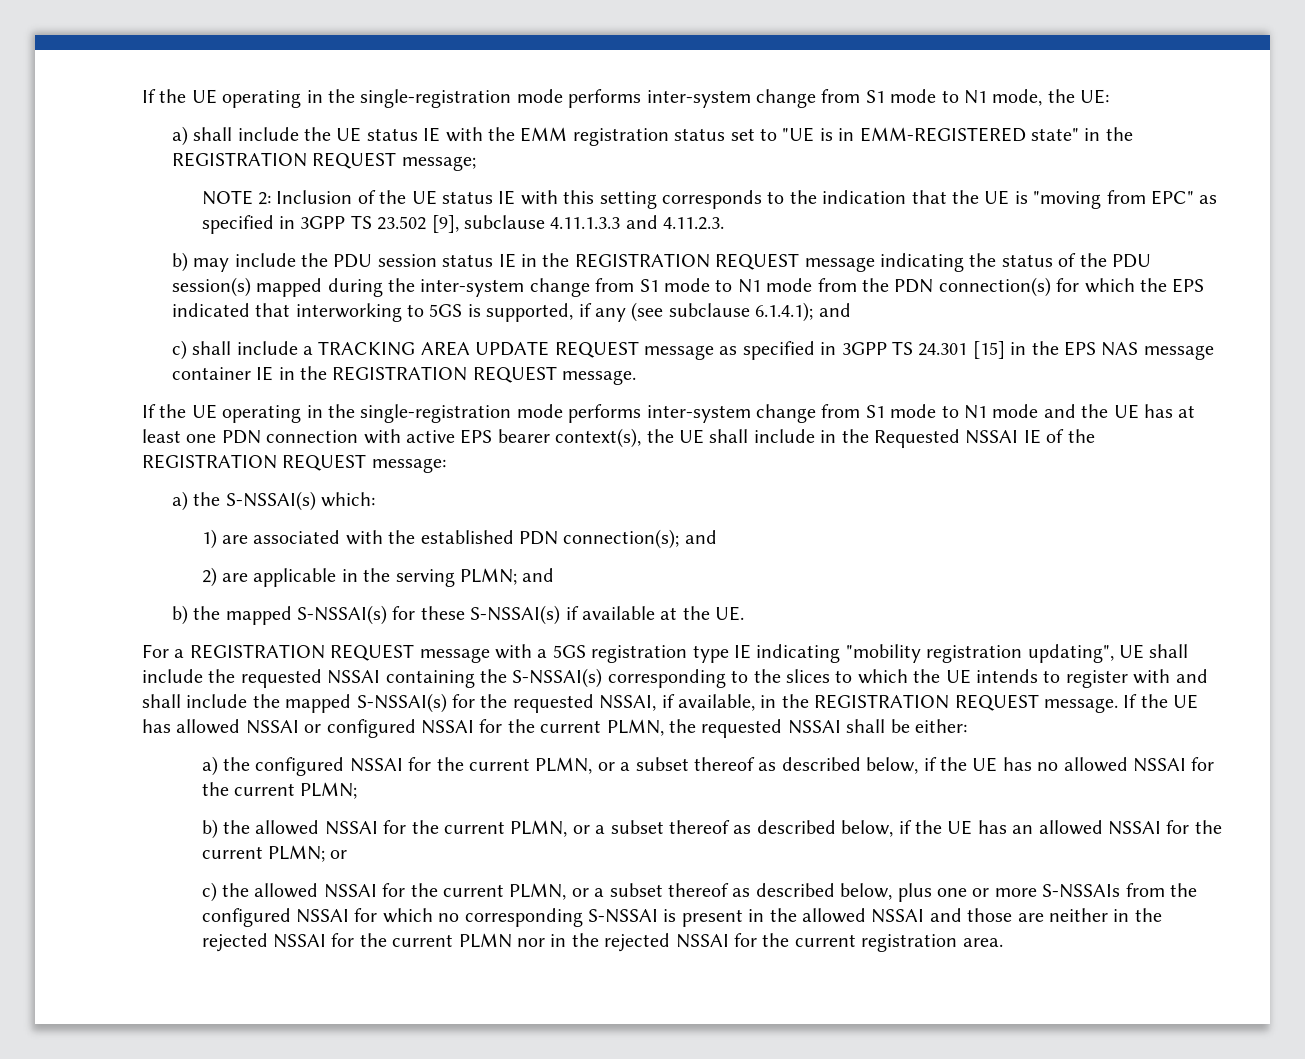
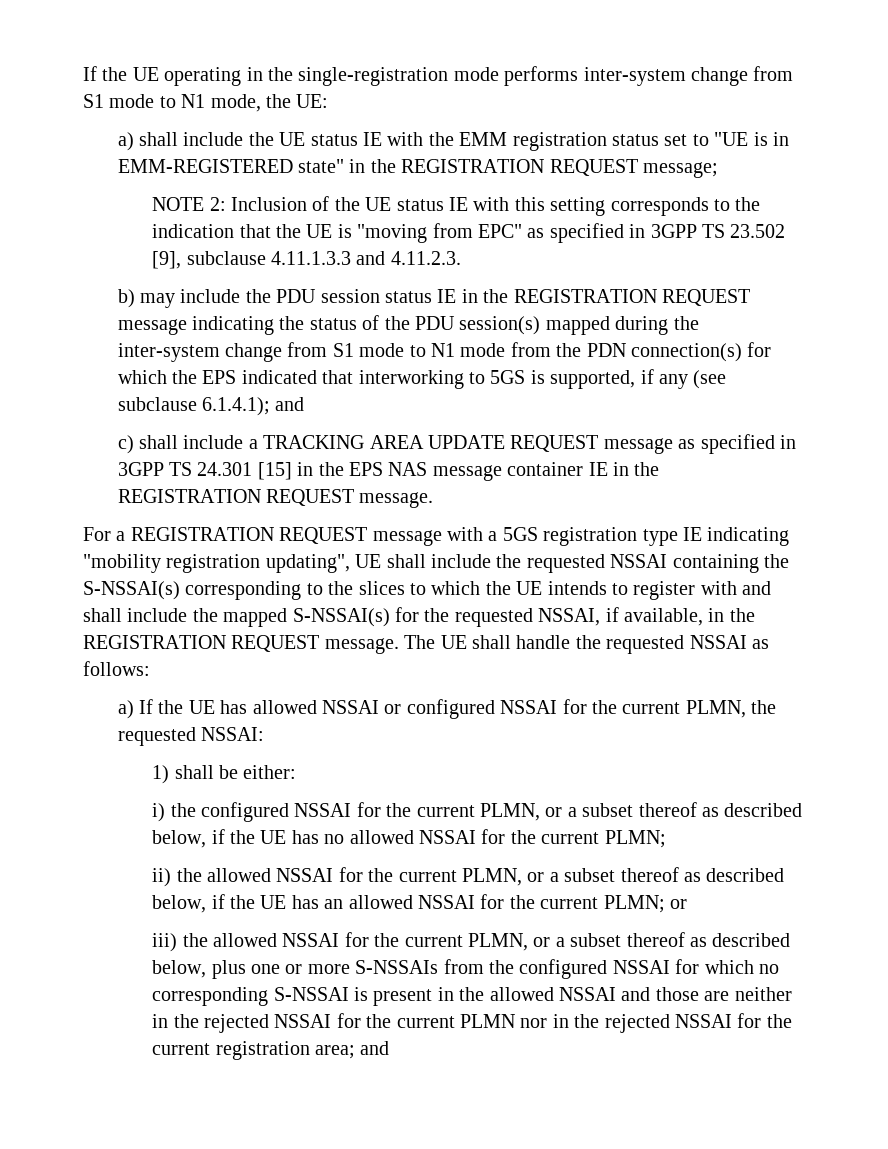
- If the UE operating in the single-registration mode performs inter-system change from S1 mode to N1 mode and the UE has at least one PDN connection with active EPS bearer context(s), the UE shall include in the Requested NSSAI IE of the REGISTRATION REQUEST message:
- a) the S-NSSAI(s) which:
- 1) are associated with the established PDN connection(s); and
- 2) are applicable in the serving PLMN; and
- b) the mapped S-NSSAI(s) for these S-NSSAI(s) if available at the UE.
- If the UE has allowed NSSAI or configured NSSAI for the current PLMN, the requested NSSAI shall be either:
+ The UE shall handle the requested NSSAI as follows:
+ a) If the UE has allowed NSSAI or configured NSSAI for the current PLMN, the requested NSSAI:
+ 1) shall be either:
- a) the configured NSSAI for the current PLMN, or a subset thereof as described below, if the UE has no allowed NSSAI for the current PLMN;
+ i) the configured NSSAI for the current PLMN, or a subset thereof as described below, if the UE has no allowed NSSAI for the current PLMN;
- b) the allowed NSSAI for the current PLMN, or a subset thereof as described below, if the UE has an allowed NSSAI for the current PLMN; or
+ ii) the allowed NSSAI for the current PLMN, or a subset thereof as described below, if the UE has an allowed NSSAI for the current PLMN; or
- c) the allowed NSSAI for the current PLMN, or a subset thereof as described below, plus one or more S-NSSAIs from the configured NSSAI for which no corresponding S-NSSAI is present in the allowed NSSAI and those are neither in the rejected NSSAI for the current PLMN nor in the rejected NSSAI for the current registration area.
+ iii) the allowed NSSAI for the current PLMN, or a subset thereof as described below, plus one or more S-NSSAIs from the configured NSSAI for which no corresponding S-NSSAI is present in the allowed NSSAI and those are neither in the rejected NSSAI for the current PLMN nor in the rejected NSSAI for the current registration area; and

